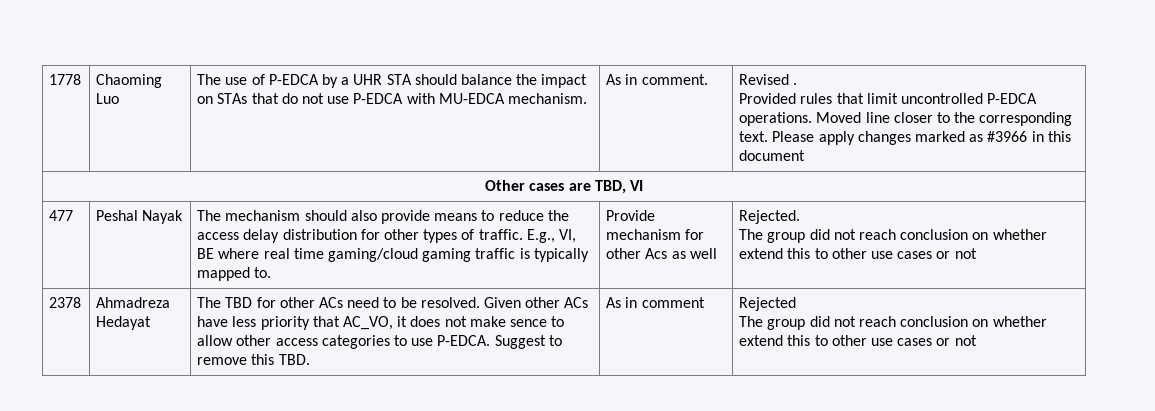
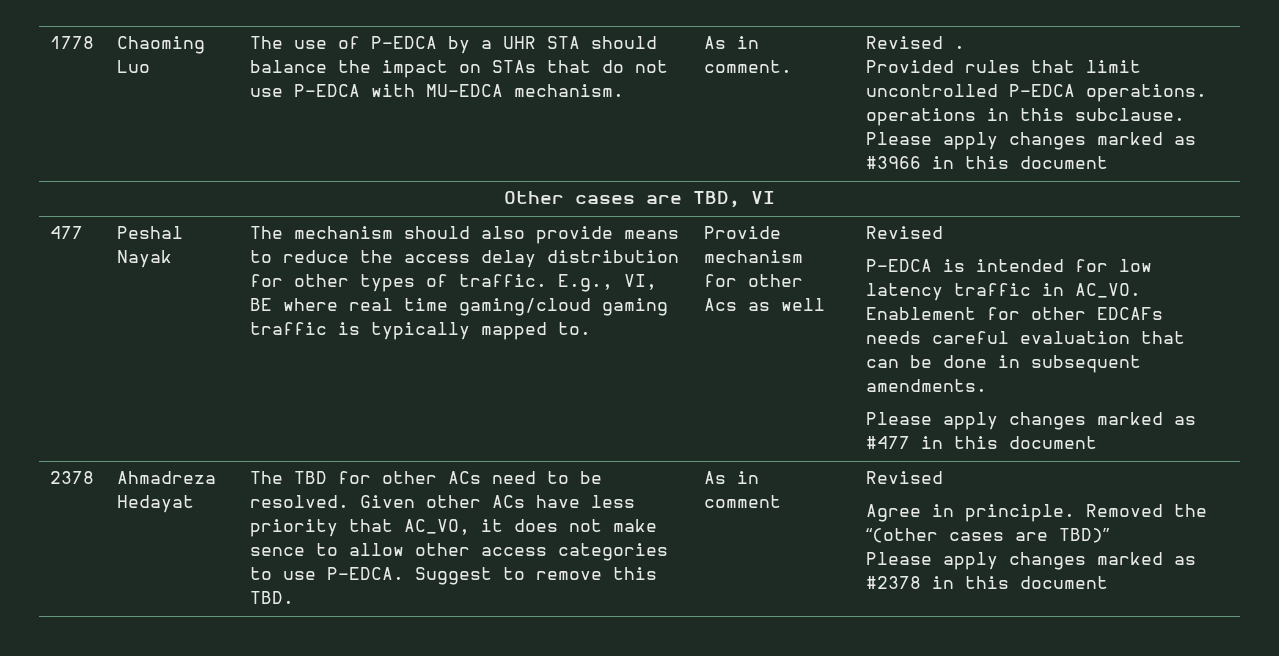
- Provided rules that limit uncontrolled P-EDCA operations. Moved line closer to the corresponding text.
+ Provided rules that limit uncontrolled P-EDCA operations. operations in this subclause.
- Provide mechanism for other Acs as well | Rejected.
- The group did not reach conclusion on whether extend this to other use cases or not
+ Provide mechanism for other Acs as well | Revised
+ P-EDCA is intended for low latency traffic in AC_VO. Enablement for other EDCAFs needs careful evaluation that can be done in subsequent amendments.
+ Please apply changes marked as #477 in this document
- As in comment | Rejected
- The group did not reach conclusion on whether extend this to other use cases or not
+ As in comment | Revised
+ Agree in principle. Removed the “(other cases are TBD)”
+ Please apply changes marked as #2378 in this document

